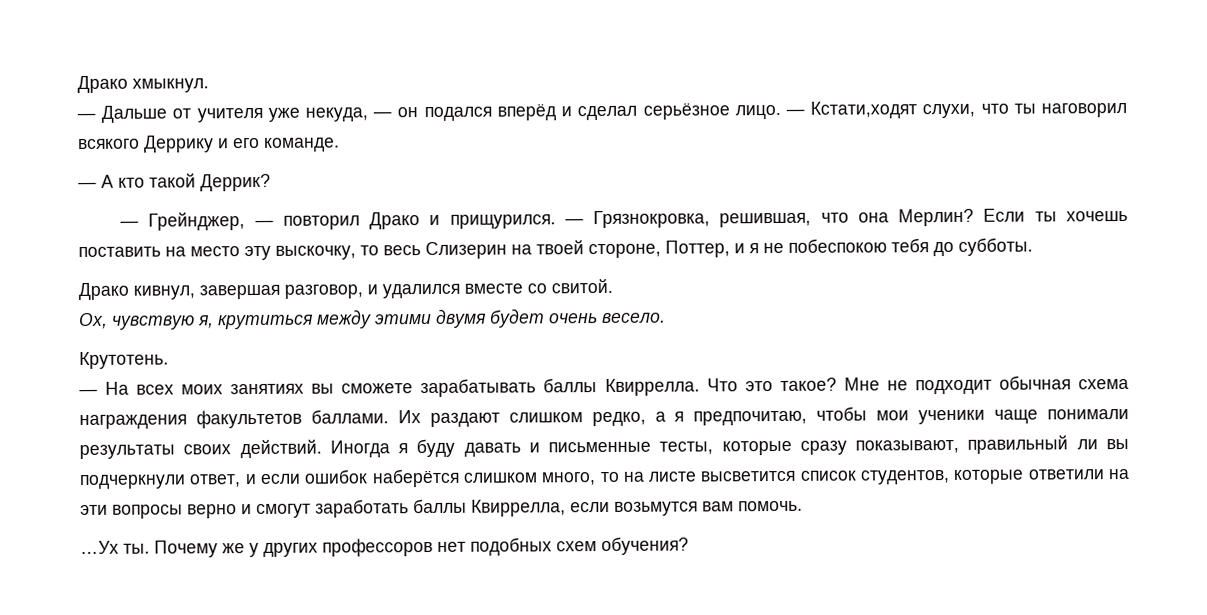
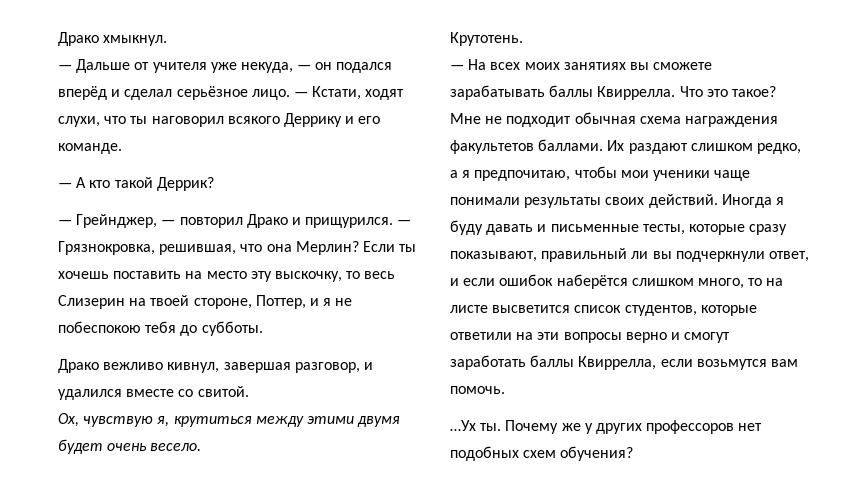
- — Кстати,ходят слухи, что ты наговорил всякого Деррику и его команде.
+ — Кстати, ходят слухи, что ты наговорил всякого Деррику и его команде.
- Драко кивнул, завершая разговор, и удалился вместе со свитой.
+ Драко вежливо кивнул, завершая разговор, и удалился вместе со свитой.

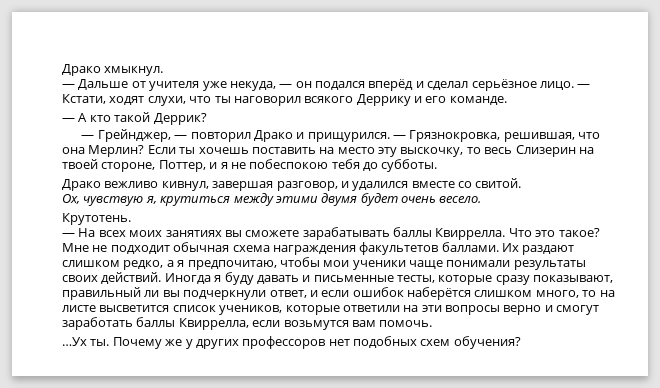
- Иногда я буду давать и письменные тесты, которые сразу показывают, правильный ли вы подчеркнули ответ, и если ошибок наберётся слишком много, то на листе высветится список студентов, которые ответили на эти вопросы верно и смогут заработать баллы Квиррелла, если возьмутся вам помочь.
+ Иногда я буду давать и письменные тесты, которые сразу показывают, правильный ли вы подчеркнули ответ, и если ошибок наберётся слишком много, то на листе высветится список учеников, которые ответили на эти вопросы верно и смогут заработать баллы Квиррелла, если возьмутся вам помочь.

